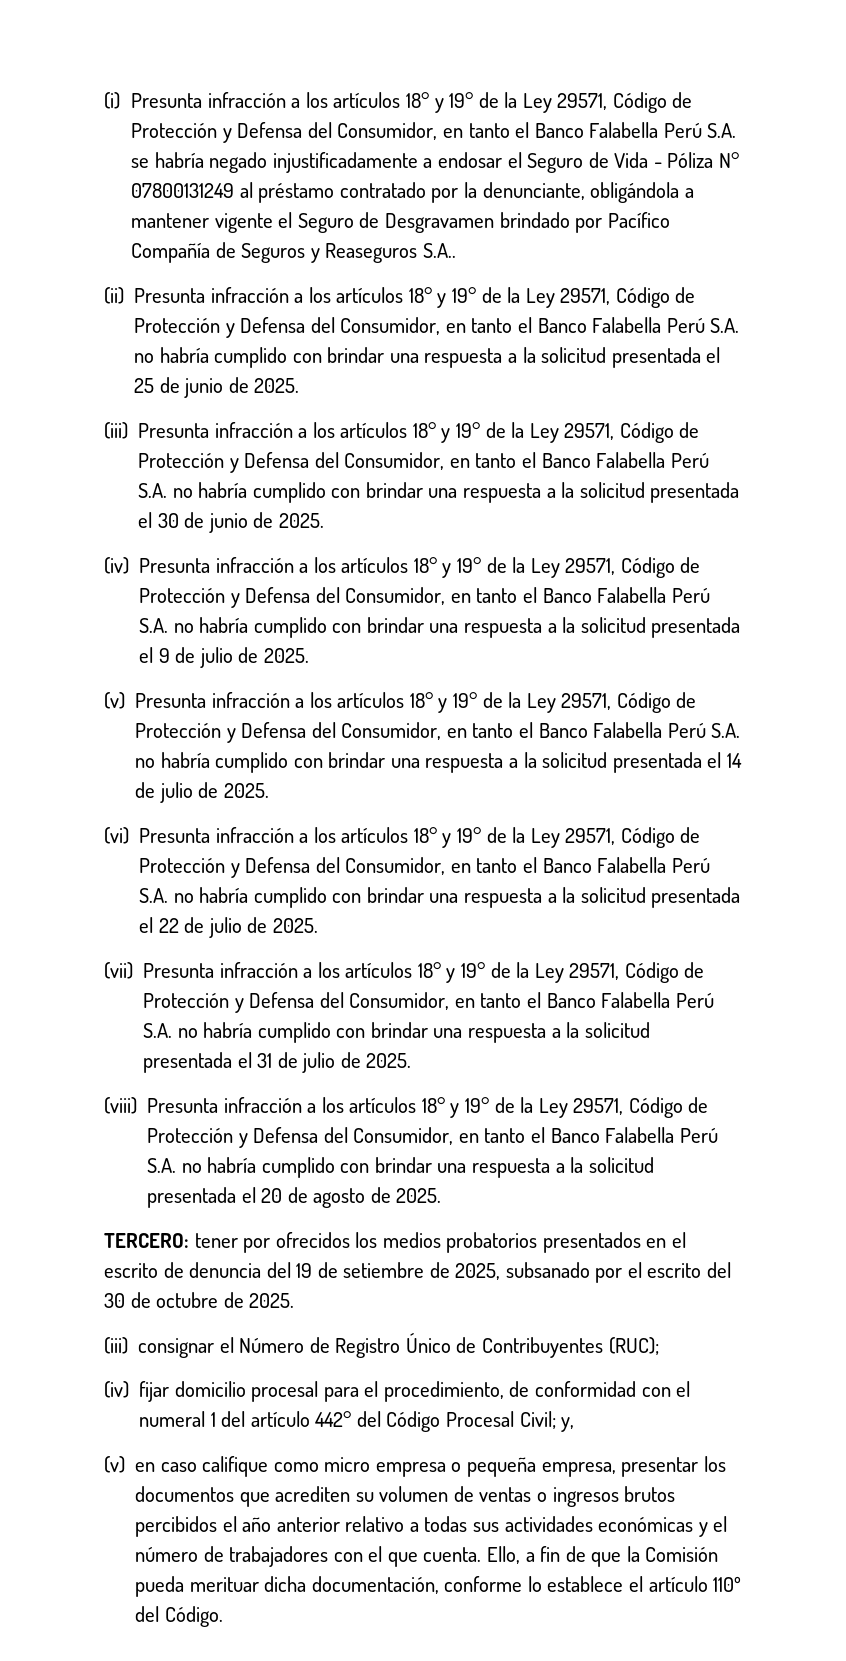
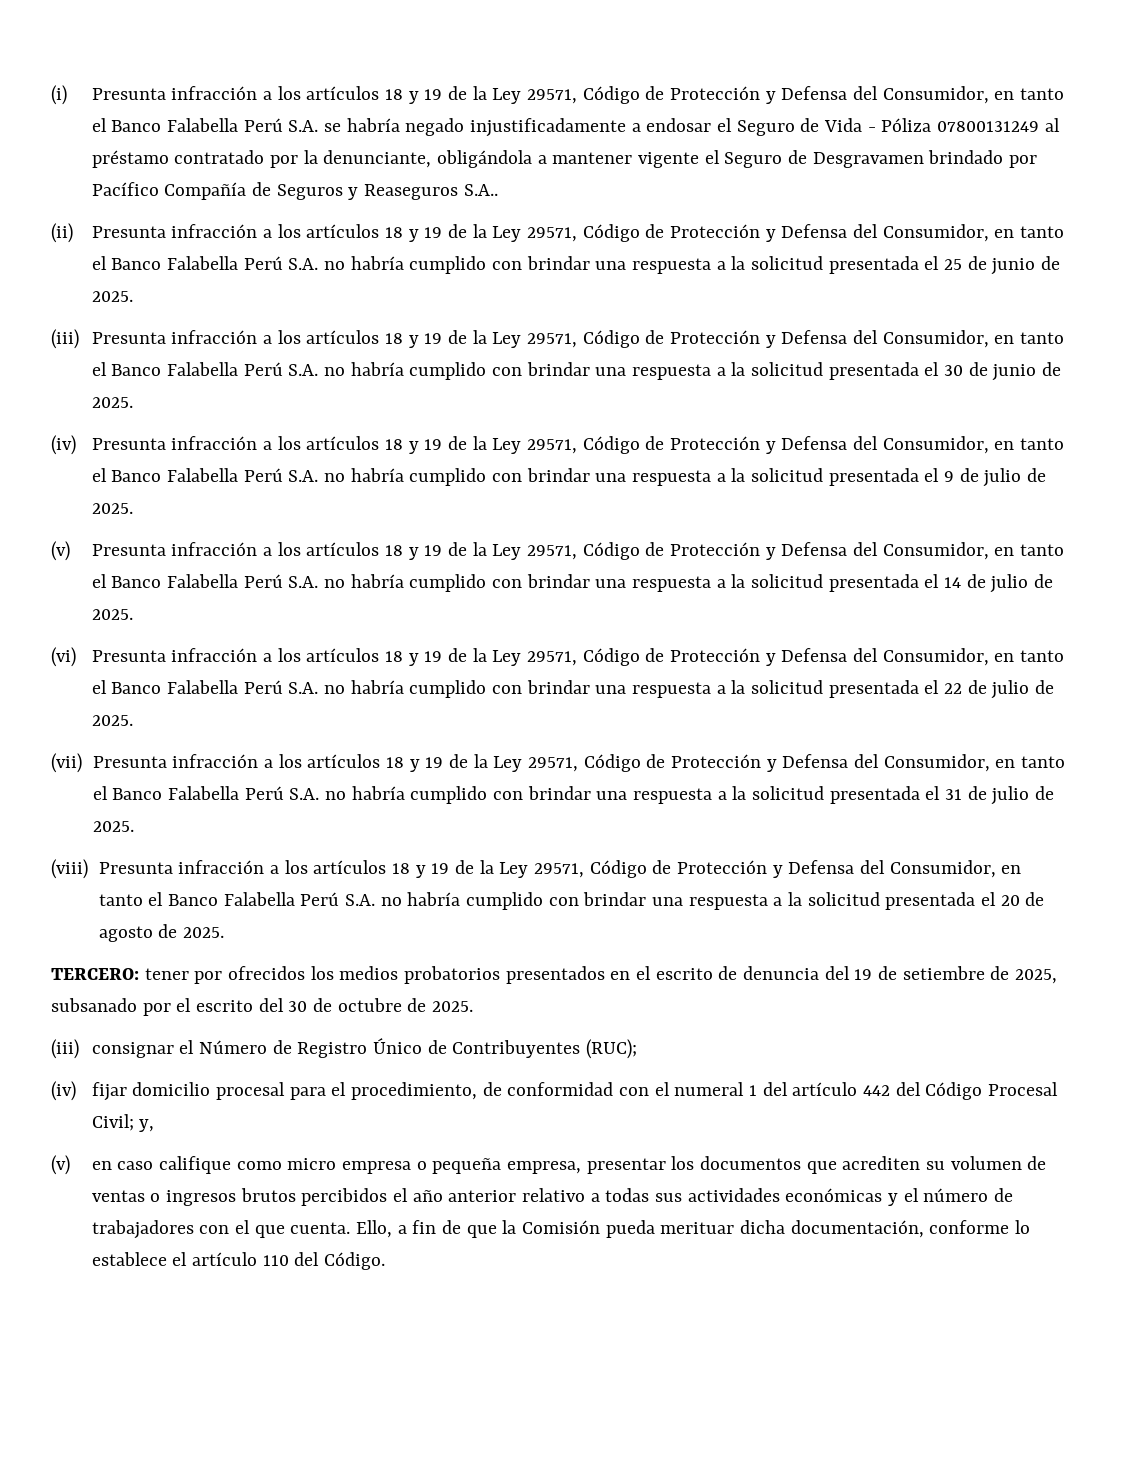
- (i) Presunta infracción a los artículos 18° y 19° de la Ley 29571, Código de Protección y Defensa del Consumidor, en tanto el Banco Falabella Perú S.A. se habría negado injustificadamente a endosar el Seguro de Vida - Póliza N° 07800131249 al préstamo contratado por la denunciante, obligándola a mantener vigente el Seguro de Desgravamen brindado por Pacífico Compañía de Seguros y Reaseguros S.A..
+ (i) Presunta infracción a los artículos 18 y 19 de la Ley 29571, Código de Protección y Defensa del Consumidor, en tanto el Banco Falabella Perú S.A. se habría negado injustificadamente a endosar el Seguro de Vida - Póliza 07800131249 al préstamo contratado por la denunciante, obligándola a mantener vigente el Seguro de Desgravamen brindado por Pacífico Compañía de Seguros y Reaseguros S.A..
- (ii) Presunta infracción a los artículos 18° y 19° de la Ley 29571, Código de Protección y Defensa del Consumidor, en tanto el Banco Falabella Perú S.A. no habría cumplido con brindar una respuesta a la solicitud presentada el 25 de junio de 2025.
+ (ii) Presunta infracción a los artículos 18 y 19 de la Ley 29571, Código de Protección y Defensa del Consumidor, en tanto el Banco Falabella Perú S.A. no habría cumplido con brindar una respuesta a la solicitud presentada el 25 de junio de 2025.
- (iii) Presunta infracción a los artículos 18° y 19° de la Ley 29571, Código de Protección y Defensa del Consumidor, en tanto el Banco Falabella Perú S.A. no habría cumplido con brindar una respuesta a la solicitud presentada el 30 de junio de 2025.
+ (iii) Presunta infracción a los artículos 18 y 19 de la Ley 29571, Código de Protección y Defensa del Consumidor, en tanto el Banco Falabella Perú S.A. no habría cumplido con brindar una respuesta a la solicitud presentada el 30 de junio de 2025.
- (iv) Presunta infracción a los artículos 18° y 19° de la Ley 29571, Código de Protección y Defensa del Consumidor, en tanto el Banco Falabella Perú S.A. no habría cumplido con brindar una respuesta a la solicitud presentada el 9 de julio de 2025.
+ (iv) Presunta infracción a los artículos 18 y 19 de la Ley 29571, Código de Protección y Defensa del Consumidor, en tanto el Banco Falabella Perú S.A. no habría cumplido con brindar una respuesta a la solicitud presentada el 9 de julio de 2025.
- (v) Presunta infracción a los artículos 18° y 19° de la Ley 29571, Código de Protección y Defensa del Consumidor, en tanto el Banco Falabella Perú S.A. no habría cumplido con brindar una respuesta a la solicitud presentada el 14 de julio de 2025.
+ (v) Presunta infracción a los artículos 18 y 19 de la Ley 29571, Código de Protección y Defensa del Consumidor, en tanto el Banco Falabella Perú S.A. no habría cumplido con brindar una respuesta a la solicitud presentada el 14 de julio de 2025.
- (vi) Presunta infracción a los artículos 18° y 19° de la Ley 29571, Código de Protección y Defensa del Consumidor, en tanto el Banco Falabella Perú S.A. no habría cumplido con brindar una respuesta a la solicitud presentada el 22 de julio de 2025.
+ (vi) Presunta infracción a los artículos 18 y 19 de la Ley 29571, Código de Protección y Defensa del Consumidor, en tanto el Banco Falabella Perú S.A. no habría cumplido con brindar una respuesta a la solicitud presentada el 22 de julio de 2025.
- (vii) Presunta infracción a los artículos 18° y 19° de la Ley 29571, Código de Protección y Defensa del Consumidor, en tanto el Banco Falabella Perú S.A. no habría cumplido con brindar una respuesta a la solicitud presentada el 31 de julio de 2025.
+ (vii) Presunta infracción a los artículos 18 y 19 de la Ley 29571, Código de Protección y Defensa del Consumidor, en tanto el Banco Falabella Perú S.A. no habría cumplido con brindar una respuesta a la solicitud presentada el 31 de julio de 2025.
- (viii) Presunta infracción a los artículos 18° y 19° de la Ley 29571, Código de Protección y Defensa del Consumidor, en tanto el Banco Falabella Perú S.A. no habría cumplido con brindar una respuesta a la solicitud presentada el 20 de agosto de 2025.
+ (viii) Presunta infracción a los artículos 18 y 19 de la Ley 29571, Código de Protección y Defensa del Consumidor, en tanto el Banco Falabella Perú S.A. no habría cumplido con brindar una respuesta a la solicitud presentada el 20 de agosto de 2025.
- (iv) fijar domicilio procesal para el procedimiento, de conformidad con el numeral 1 del artículo 442° del Código Procesal Civil; y,
+ (iv) fijar domicilio procesal para el procedimiento, de conformidad con el numeral 1 del artículo 442 del Código Procesal Civil; y,
- Ello, a fin de que la Comisión pueda merituar dicha documentación, conforme lo establece el artículo 110º del Código.
+ Ello, a fin de que la Comisión pueda merituar dicha documentación, conforme lo establece el artículo 110 del Código.

